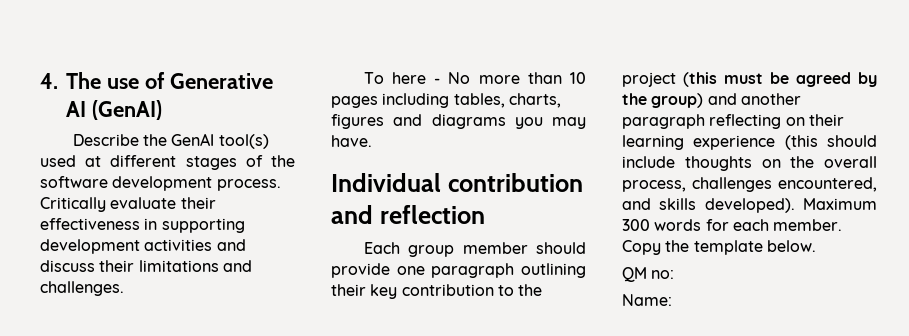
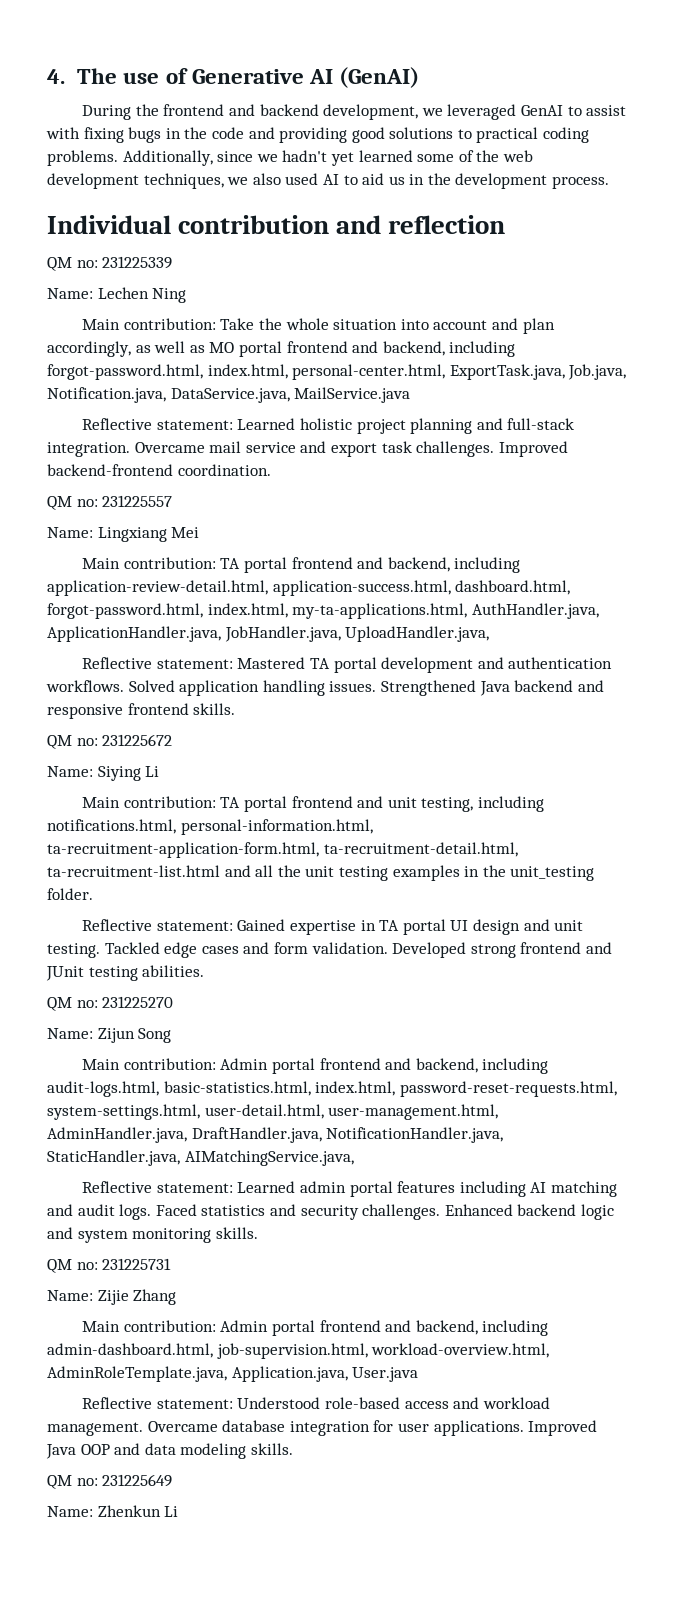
- Describe the GenAI tool(s) used at different stages of the software development process. Critically evaluate their effectiveness in supporting development activities and discuss their limitations and challenges.
- To here - No more than 10 pages including tables, charts, figures and diagrams you may have.
+ During the frontend and backend development, we leveraged GenAI to assist with fixing bugs in the code and providing good solutions to practical coding problems. Additionally, since we hadn't yet learned some of the web development techniques, we also used AI to aid us in the development process.
  Individual contribution and reflection
- Each group member should provide one paragraph outlining their key contribution to the project (this must be agreed by the group) and another paragraph reflecting on their learning experience (this should include thoughts on the overall process, challenges encountered, and skills developed). Maximum 300 words for each member. Copy the template below.
- QM no:
- Name:
+ QM no: 231225339
+ Name: Lechen Ning
+ Main contribution: Take the whole situation into account and plan accordingly, as well as MO portal frontend and backend, including forgot-password.html, index.html, personal-center.html, ExportTask.java, Job.java, Notification.java, DataService.java, MailService.java
+ Reflective statement: Learned holistic project planning and full-stack integration. Overcame mail service and export task challenges. Improved backend-frontend coordination.
+ QM no: 231225557
+ Name: Lingxiang Mei
+ Main contribution: TA portal frontend and backend, including application-review-detail.html, application-success.html, dashboard.html, forgot-password.html, index.html, my-ta-applications.html, AuthHandler.java, ApplicationHandler.java, JobHandler.java, UploadHandler.java,
+ Reflective statement: Mastered TA portal development and authentication workflows. Solved application handling issues. Strengthened Java backend and responsive frontend skills.
+ QM no: 231225672
+ Name: Siying Li
+ Main contribution: TA portal frontend and unit testing, including notifications.html, personal-information.html, ta-recruitment-application-form.html, ta-recruitment-detail.html, ta-recruitment-list.html and all the unit testing examples in the unit_testing folder.
+ Reflective statement: Gained expertise in TA portal UI design and unit testing. Tackled edge cases and form validation. Developed strong frontend and JUnit testing abilities.
+ QM no: 231225270
+ Name: Zijun Song
+ Main contribution: Admin portal frontend and backend, including audit-logs.html, basic-statistics.html, index.html, password-reset-requests.html, system-settings.html, user-detail.html, user-management.html, AdminHandler.java, DraftHandler.java, NotificationHandler.java, StaticHandler.java, AIMatchingService.java,
+ Reflective statement: Learned admin portal features including AI matching and audit logs. Faced statistics and security challenges. Enhanced backend logic and system monitoring skills.
+ QM no: 231225731
+ Name: Zijie Zhang
+ Main contribution: Admin portal frontend and backend, including admin-dashboard.html, job-supervision.html, workload-overview.html, AdminRoleTemplate.java, Application.java, User.java
+ Reflective statement: Understood role-based access and workload management. Overcame database integration for user applications. Improved Java OOP and data modeling skills.
+ QM no: 231225649
+ Name: Zhenkun Li

